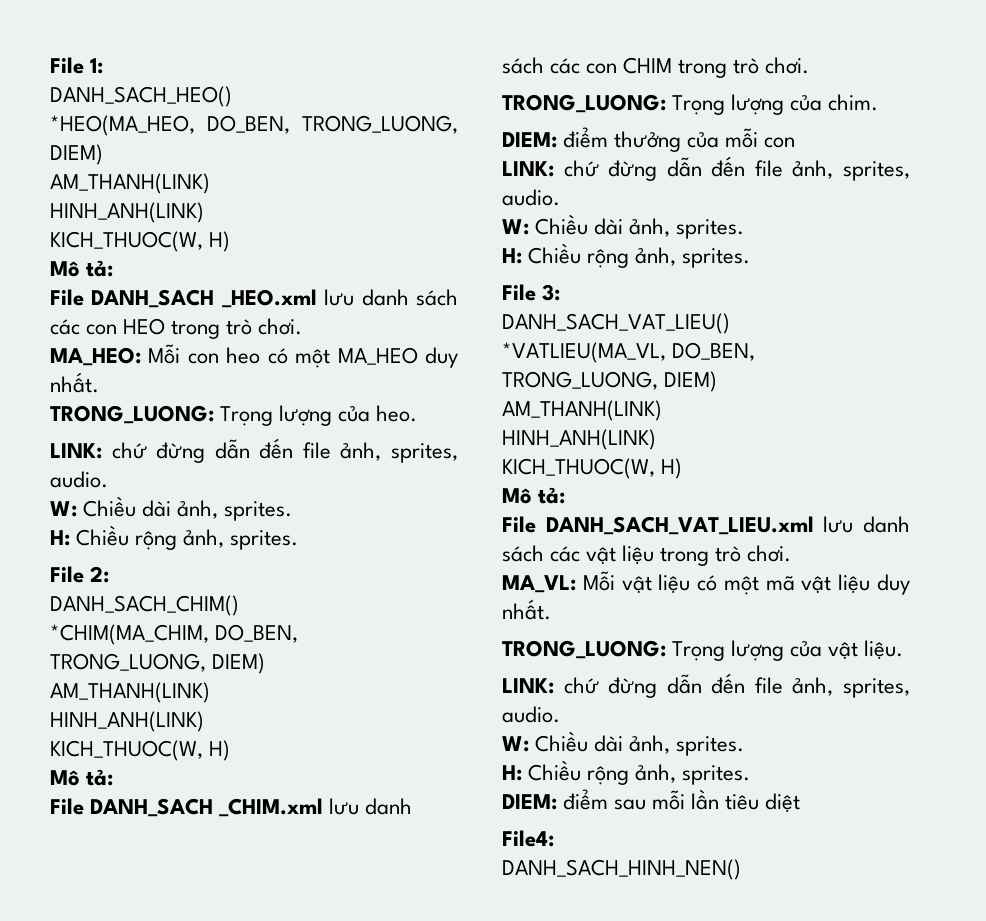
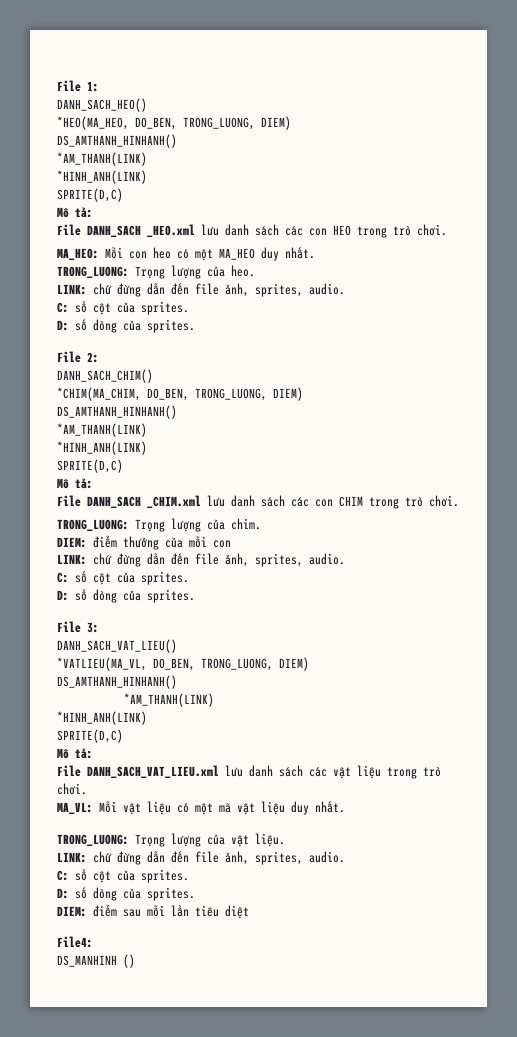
  *HEO(MA_HEO, DO_BEN, TRONG_LUONG, DIEM)
- AM_THANH(LINK)
- HINH_ANH(LINK)
- KICH_THUOC(W, H)
+ DS_AMTHANH_HINHANH()
+ *AM_THANH(LINK)
+ *HINH_ANH(LINK)
+ SPRITE(D,C)
  TRONG_LUONG: Trọng lượng của heo.
  LINK: chứ đừng dẫn đến file ảnh, sprites, audio.
- W: Chiều dài ảnh, sprites.
- H: Chiều rộng ảnh, sprites.
+ C: số cột của sprites.
+ D: số dòng của sprites.
  *CHIM(MA_CHIM, DO_BEN, TRONG_LUONG, DIEM)
- AM_THANH(LINK)
- HINH_ANH(LINK)
- KICH_THUOC(W, H)
+ DS_AMTHANH_HINHANH()
+ *AM_THANH(LINK)
+ *HINH_ANH(LINK)
+ SPRITE(D,C)
  DIEM: điểm thưởng của mỗi con
  LINK: chứ đừng dẫn đến file ảnh, sprites, audio.
- W: Chiều dài ảnh, sprites.
- H: Chiều rộng ảnh, sprites.
+ C: số cột của sprites.
+ D: số dòng của sprites.
  *VATLIEU(MA_VL, DO_BEN, TRONG_LUONG, DIEM)
- AM_THANH(LINK)
- HINH_ANH(LINK)
- KICH_THUOC(W, H)
+ DS_AMTHANH_HINHANH()
+ *AM_THANH(LINK)
+ *HINH_ANH(LINK)
+ SPRITE(D,C)
  TRONG_LUONG: Trọng lượng của vật liệu.
  LINK: chứ đừng dẫn đến file ảnh, sprites, audio.
- W: Chiều dài ảnh, sprites.
- H: Chiều rộng ảnh, sprites.
+ C: số cột của sprites.
+ D: số dòng của sprites.
- DANH_SACH_HINH_NEN()
+ DS_MANHINH ()

